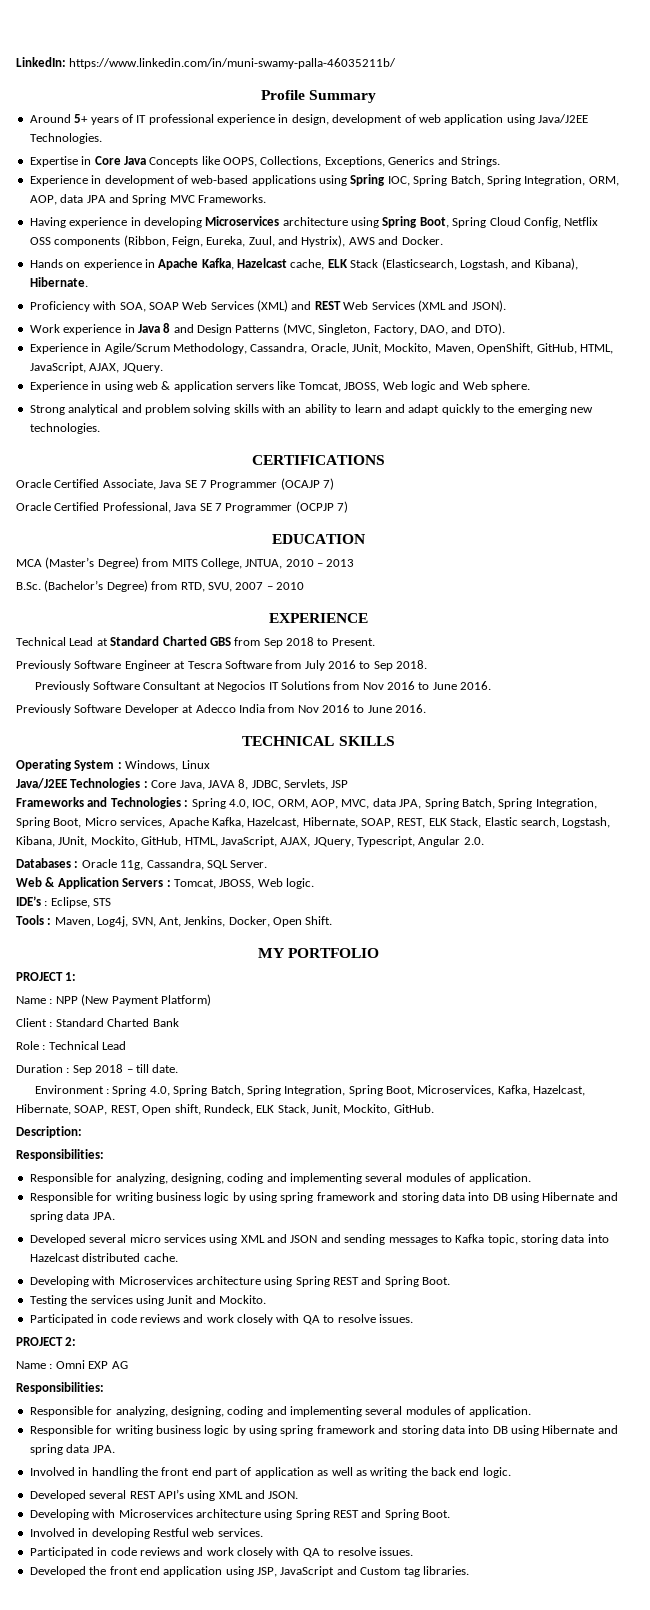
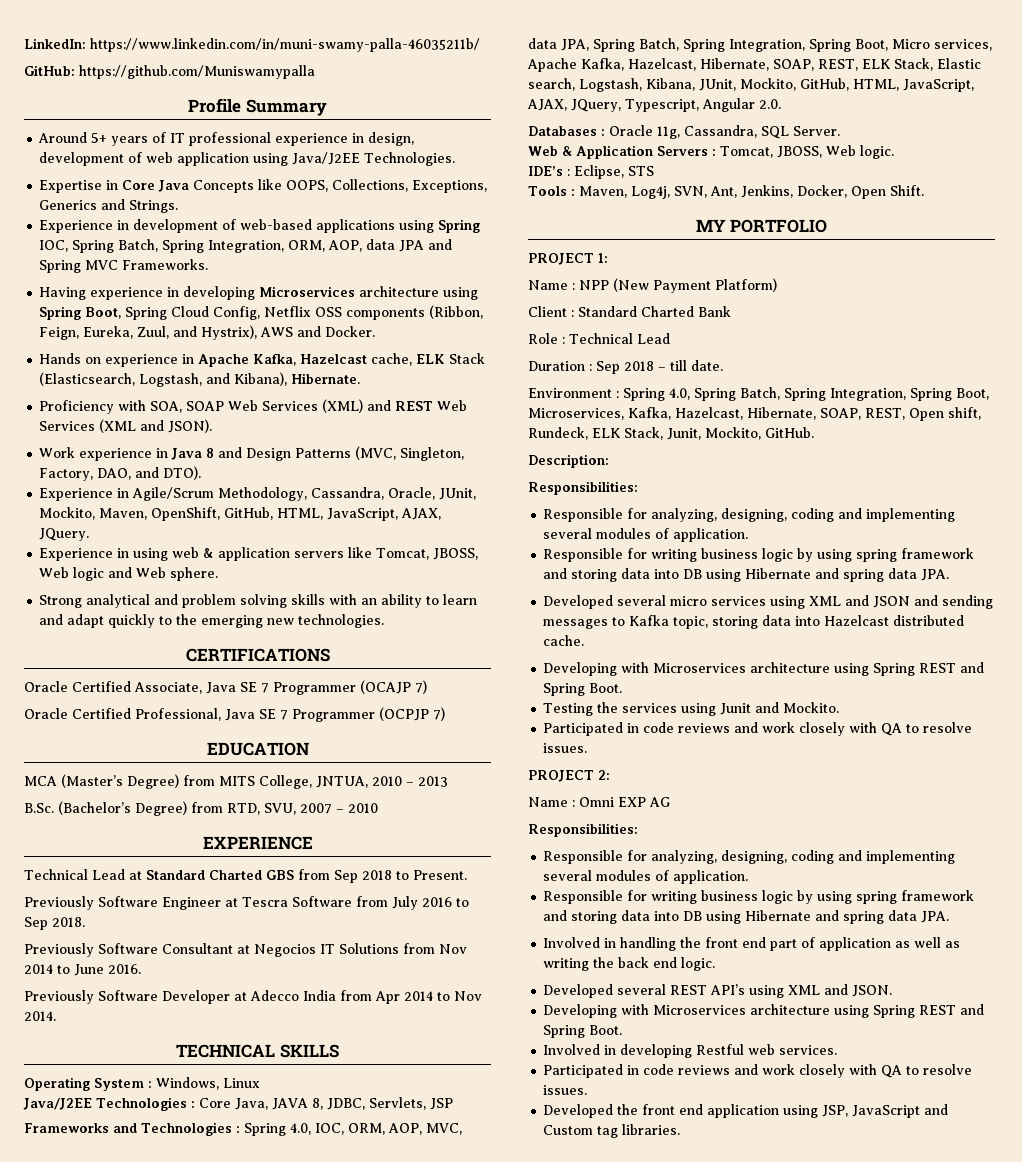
+ GitHub: https://github.com/Muniswamypalla
- Previously Software Consultant at Negocios IT Solutions from Nov 2016 to June 2016.
+ Previously Software Consultant at Negocios IT Solutions from Nov 2014 to June 2016.
- Previously Software Developer at Adecco India from Nov 2016 to June 2016.
+ Previously Software Developer at Adecco India from Apr 2014 to Nov 2014.

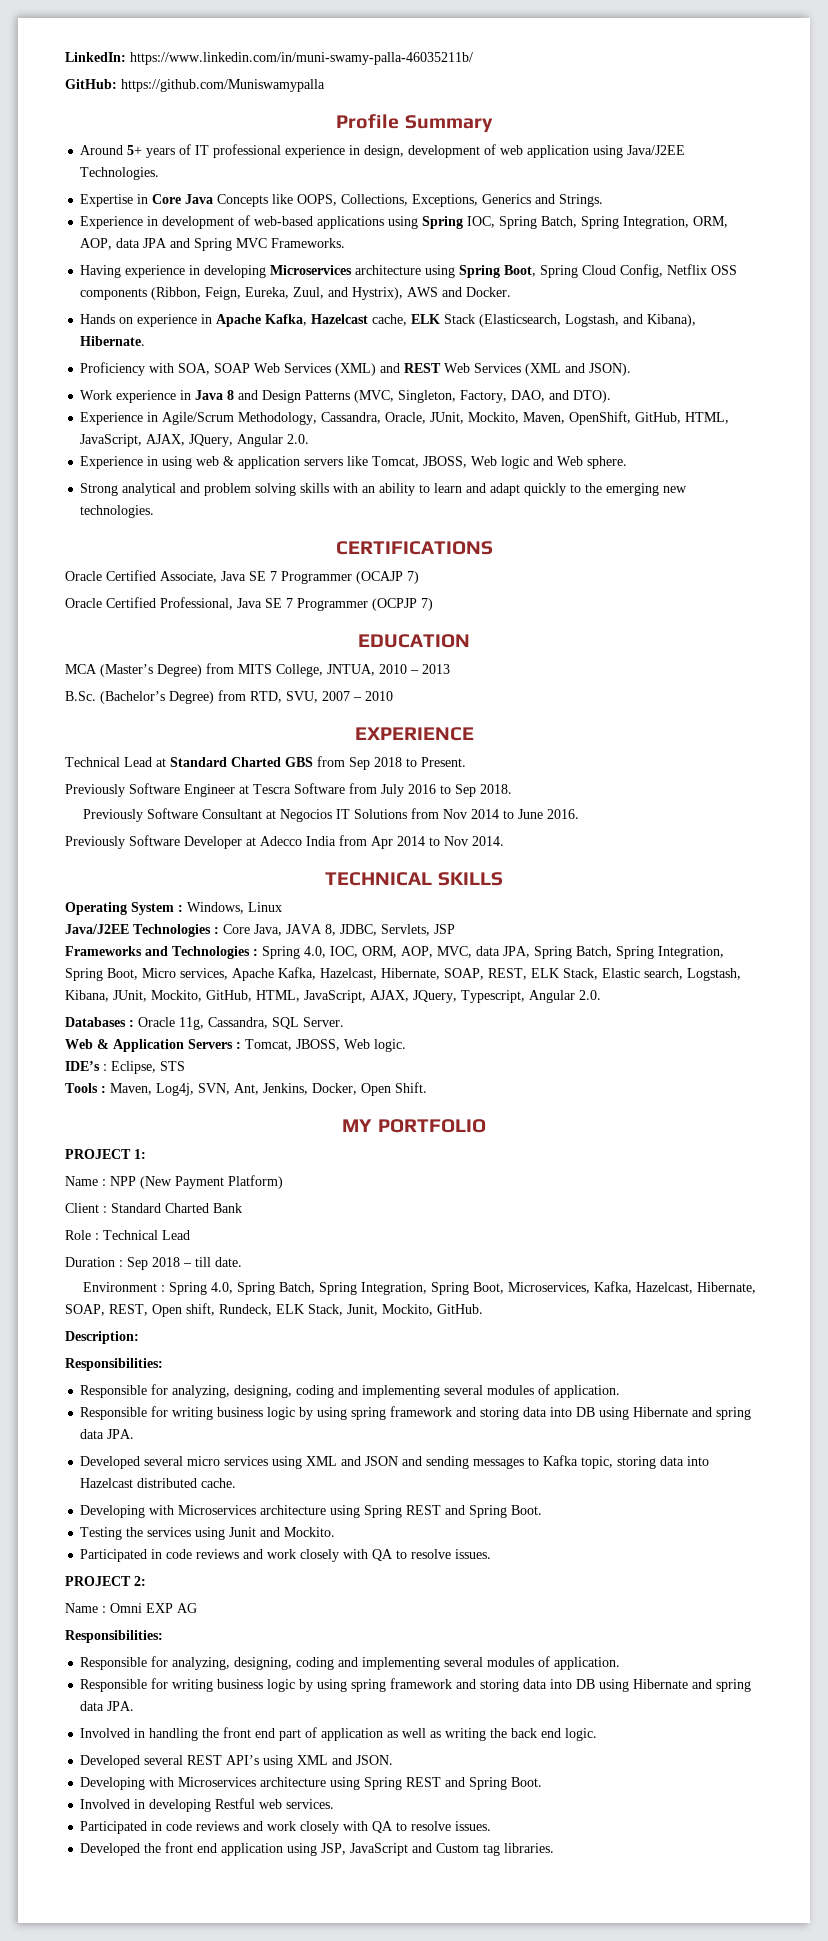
- Experience in Agile/Scrum Methodology, Cassandra, Oracle, JUnit, Mockito, Maven, OpenShift, GitHub, HTML, JavaScript, AJAX, JQuery.
+ Experience in Agile/Scrum Methodology, Cassandra, Oracle, JUnit, Mockito, Maven, OpenShift, GitHub, HTML, JavaScript, AJAX, JQuery, Angular 2.0.

